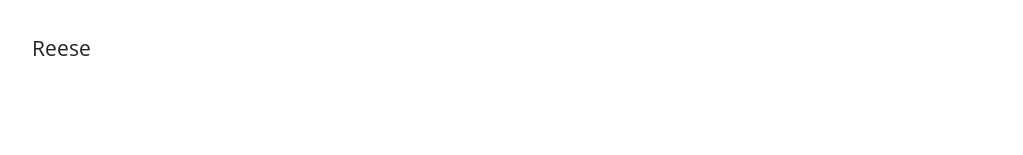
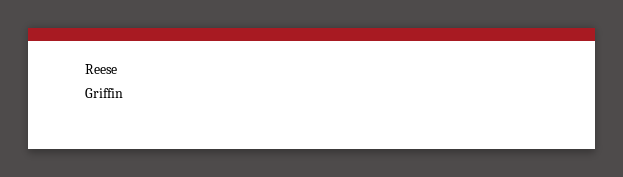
+ Griffin

